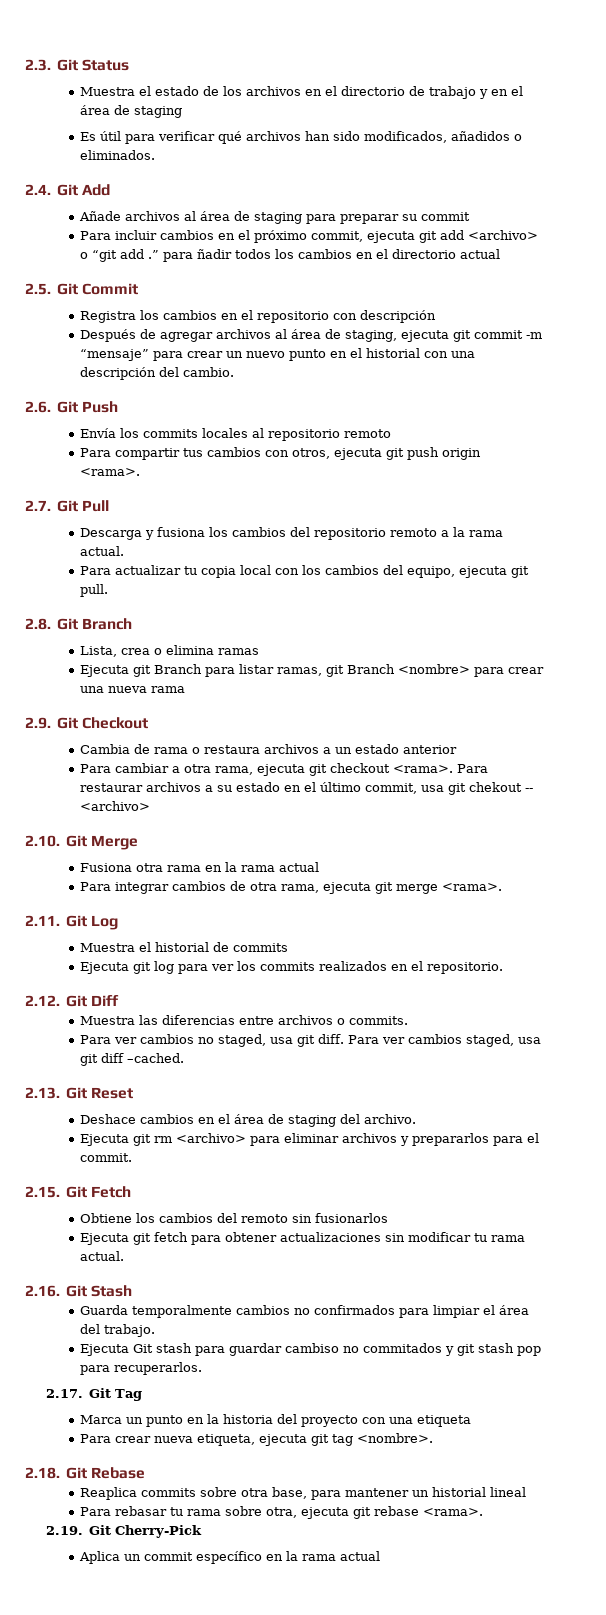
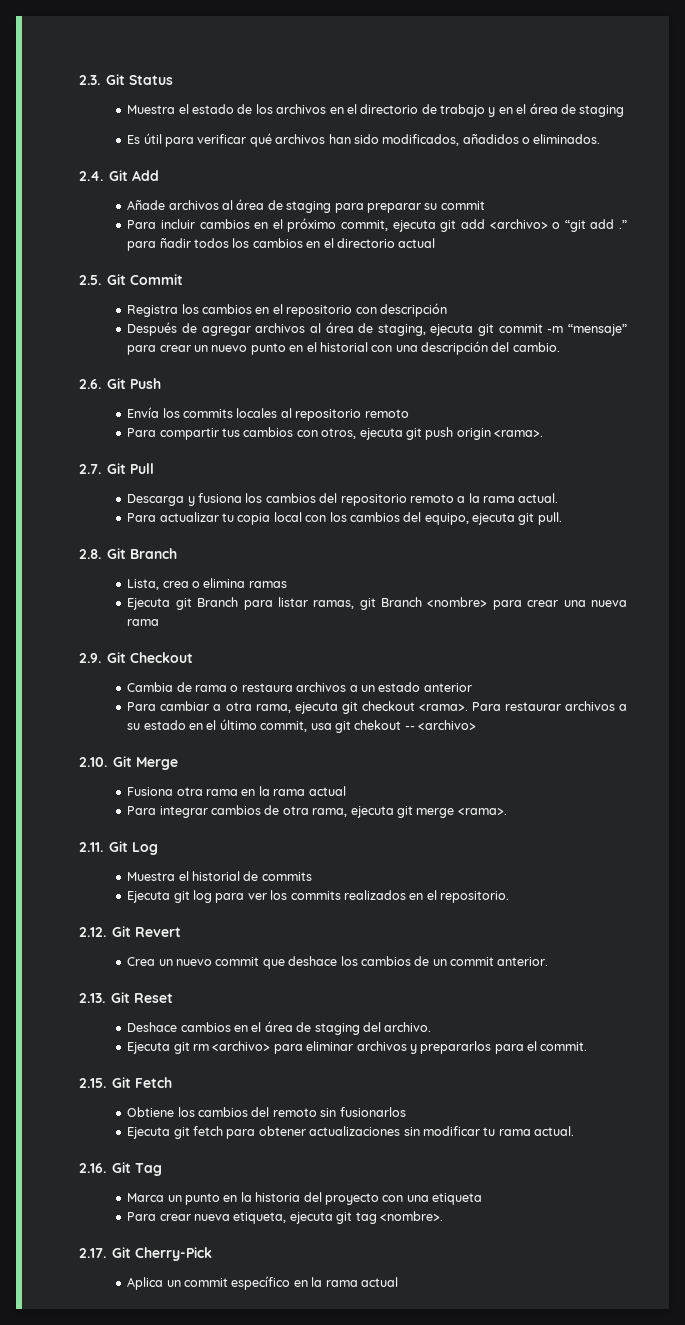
- 2.12. Git Diff
- Muestra las diferencias entre archivos o commits.
- Para ver cambios no staged, usa git diff. Para ver cambios staged, usa git diff –cached.
+ 2.12. Git Revert
+ Crea un nuevo commit que deshace los cambios de un commit anterior.
- 2.16. Git Stash
- Guarda temporalmente cambios no confirmados para limpiar el área del trabajo.
- Ejecuta Git stash para guardar cambiso no commitados y git stash pop para recuperarlos.
- 2.17. Git Tag
+ 2.16. Git Tag
- 2.18. Git Rebase
- Reaplica commits sobre otra base, para mantener un historial lineal
- Para rebasar tu rama sobre otra, ejecuta git rebase <rama>.
- 2.19. Git Cherry-Pick
+ 2.17. Git Cherry-Pick

